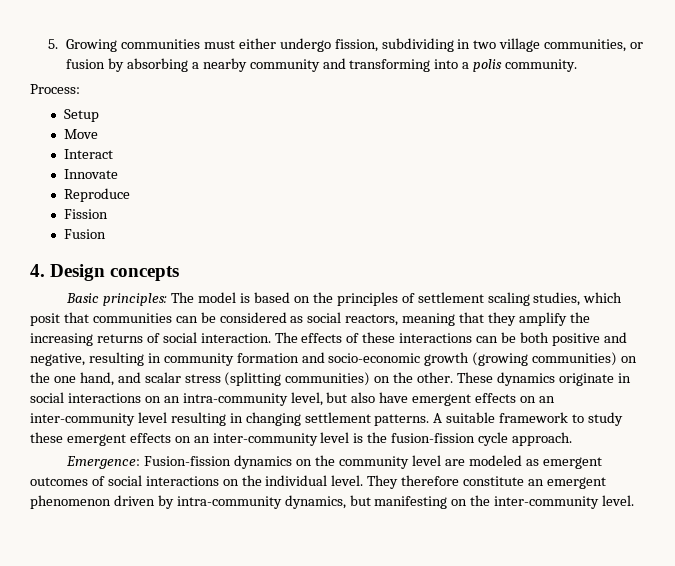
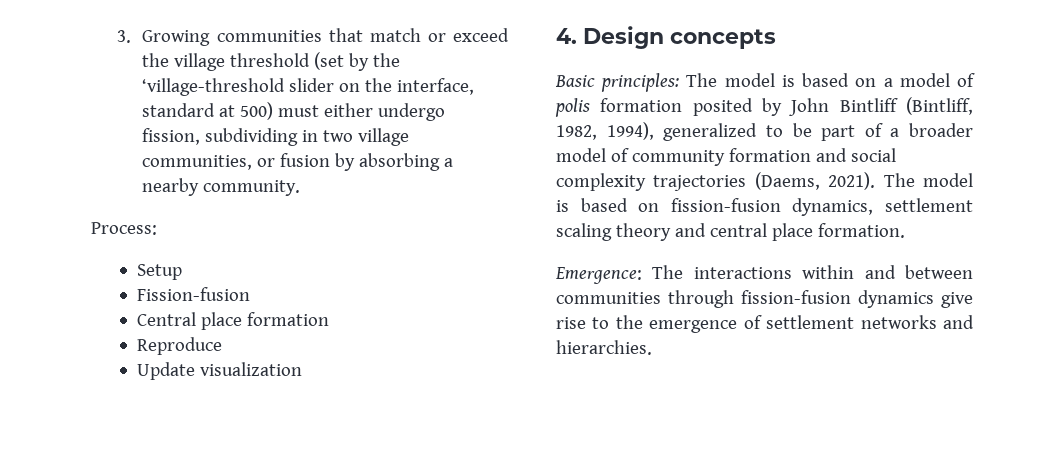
- 5. Growing communities must either undergo fission, subdividing in two village communities, or fusion by absorbing a nearby community and transforming into a polis community.
+ 3. Growing communities that match or exceed the village threshold (set by the ‘village-threshold slider on the interface, standard at 500) must either undergo fission, subdividing in two village communities, or fusion by absorbing a nearby community.
- Move
- Interact
- Innovate
+ Fission-fusion
+ Central place formation
- Fission
- Fusion
+ Update visualization
- Basic principles: The model is based on the principles of settlement scaling studies, which posit that communities can be considered as social reactors, meaning that they amplify the increasing returns of social interaction. The effects of these interactions can be both positive and negative, resulting in community formation and socio-economic growth (growing communities) on the one hand, and scalar stress (splitting communities) on the other. These dynamics originate in social interactions on an intra-community level, but also have emergent effects on an inter-community level resulting in changing settlement patterns. A suitable framework to study these emergent effects on an inter-community level is the fusion-fission cycle approach.
- Emergence: Fusion-fission dynamics on the community level are modeled as emergent outcomes of social interactions on the individual level. They therefore constitute an emergent phenomenon driven by intra-community dynamics, but manifesting on the inter-community level.
+ Basic principles: The model is based on a model of polis formation posited by John Bintliff (Bintliff, 1982, 1994), generalized to be part of a broader model of community formation and social complexity trajectories (Daems, 2021). The model is based on fission-fusion dynamics, settlement scaling theory and central place formation.
+ Emergence: The interactions within and between communities through fission-fusion dynamics give rise to the emergence of settlement networks and hierarchies.

